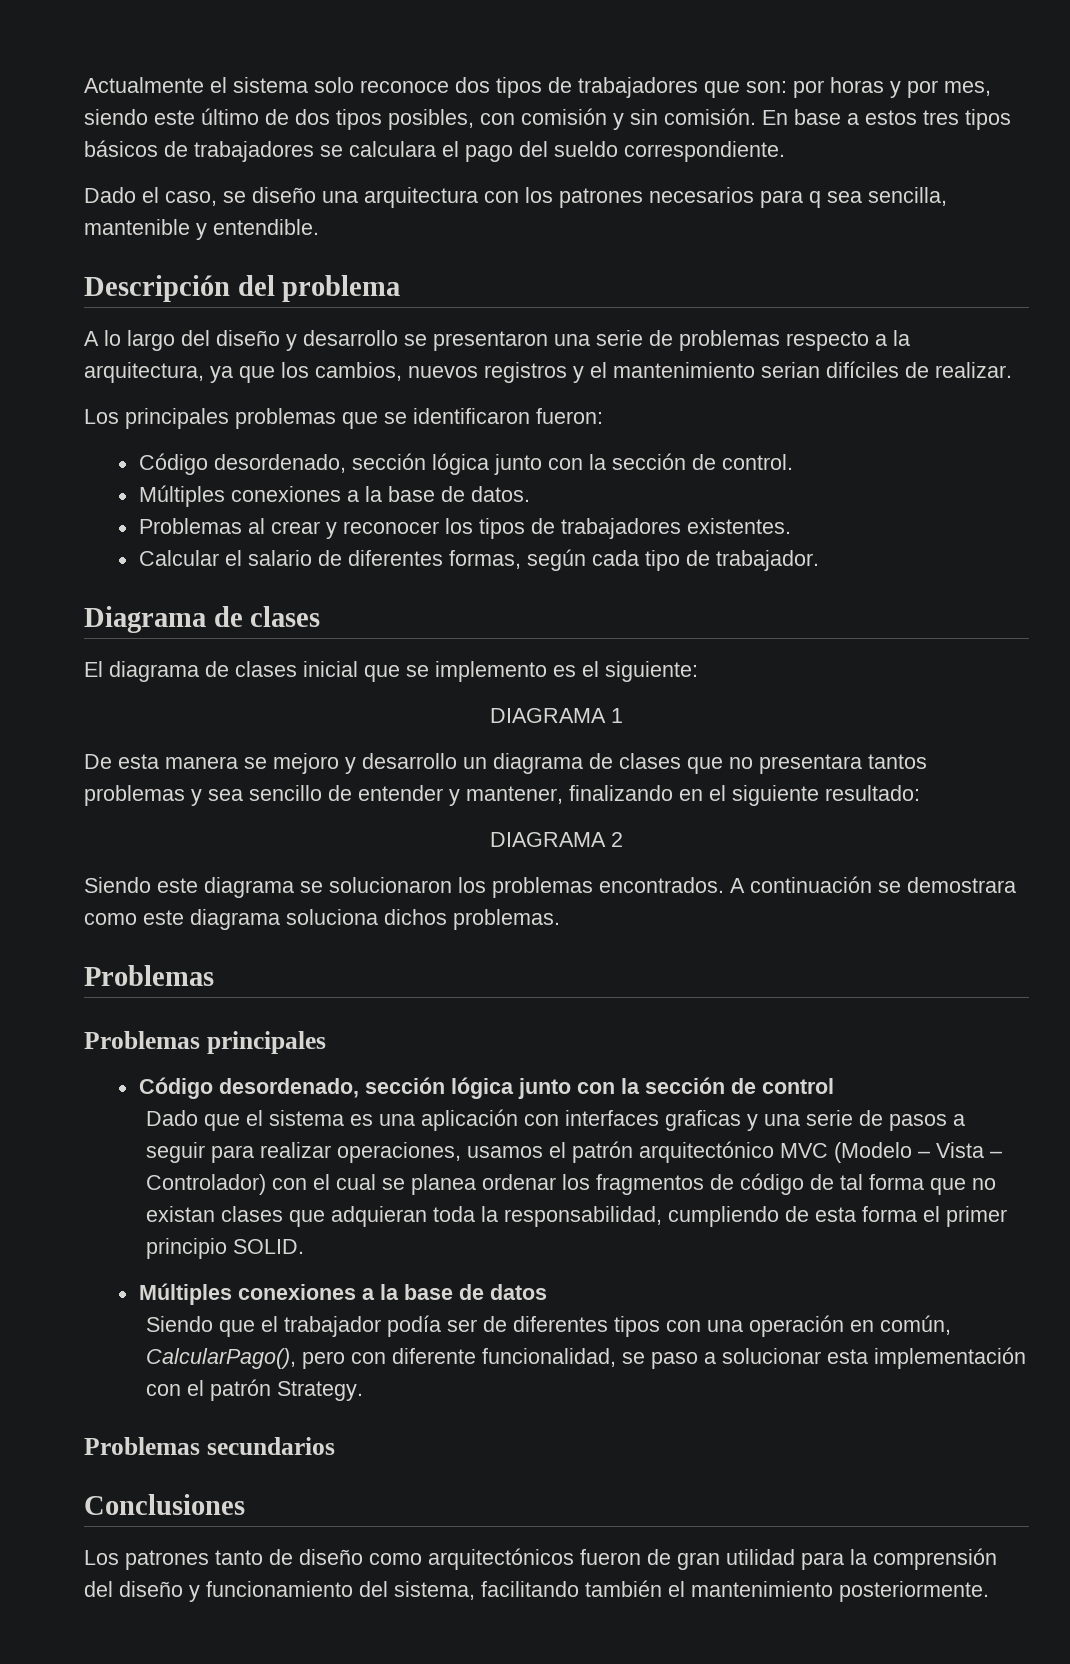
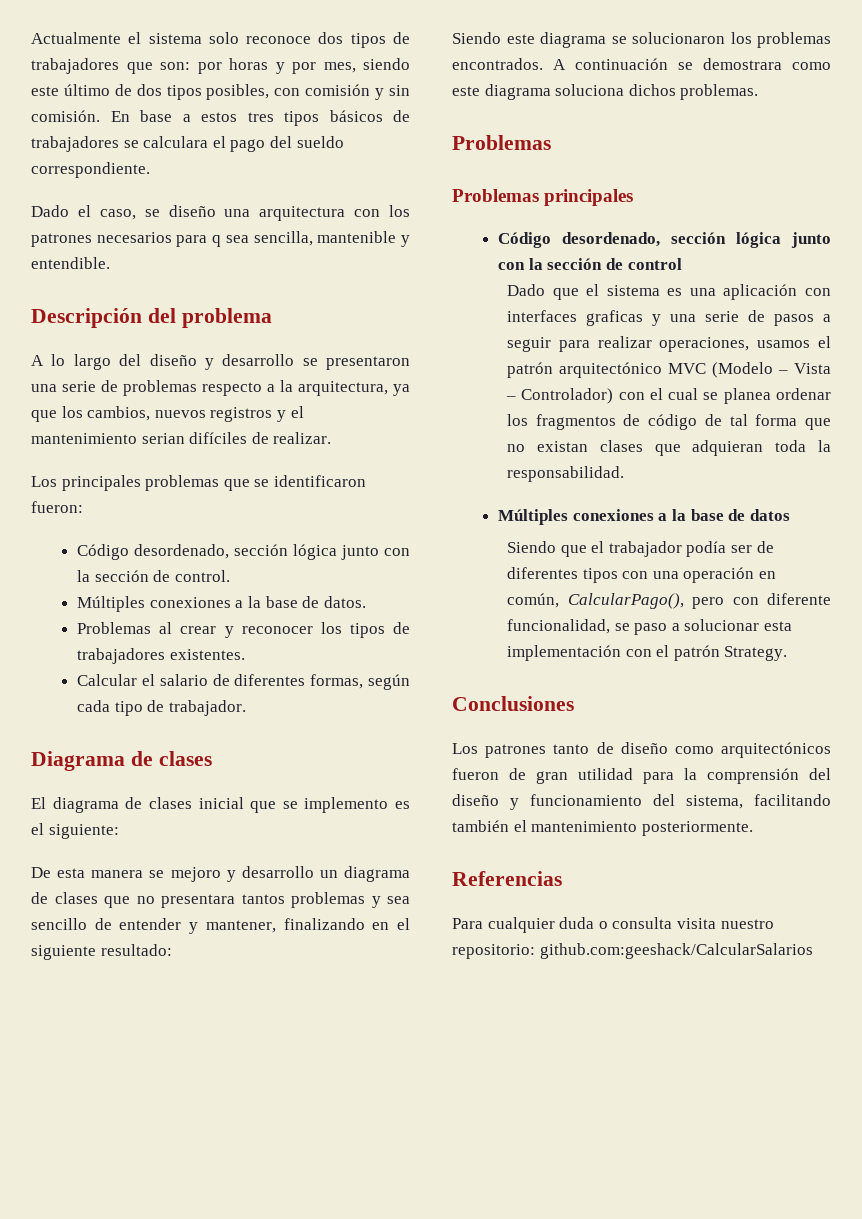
- DIAGRAMA 1
- DIAGRAMA 2
- Dado que el sistema es una aplicación con interfaces graficas y una serie de pasos a seguir para realizar operaciones, usamos el patrón arquitectónico MVC (Modelo – Vista – Controlador) con el cual se planea ordenar los fragmentos de código de tal forma que no existan clases que adquieran toda la responsabilidad, cumpliendo de esta forma el primer principio SOLID.
+ Dado que el sistema es una aplicación con interfaces graficas y una serie de pasos a seguir para realizar operaciones, usamos el patrón arquitectónico MVC (Modelo – Vista – Controlador) con el cual se planea ordenar los fragmentos de código de tal forma que no existan clases que adquieran toda la responsabilidad.
- Problemas secundarios
+ Referencias
+ Para cualquier duda o consulta visita nuestro repositorio: github.com:geeshack/CalcularSalarios

